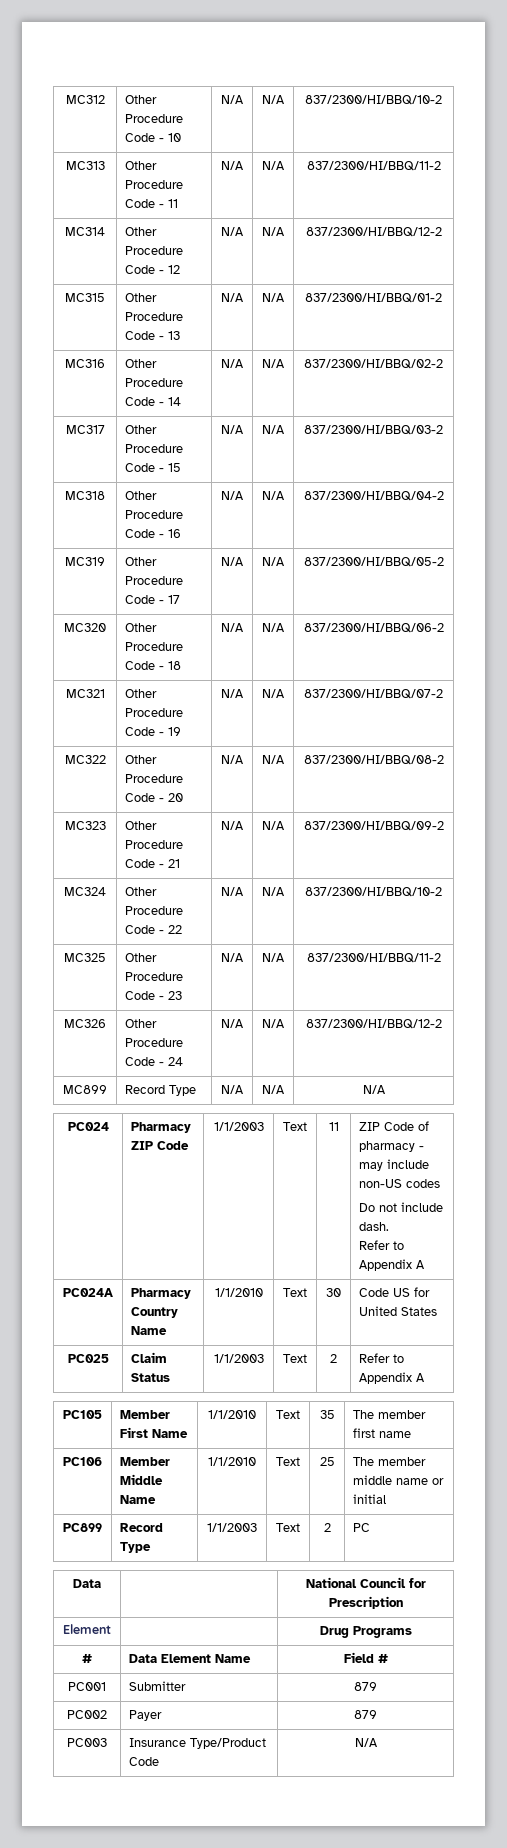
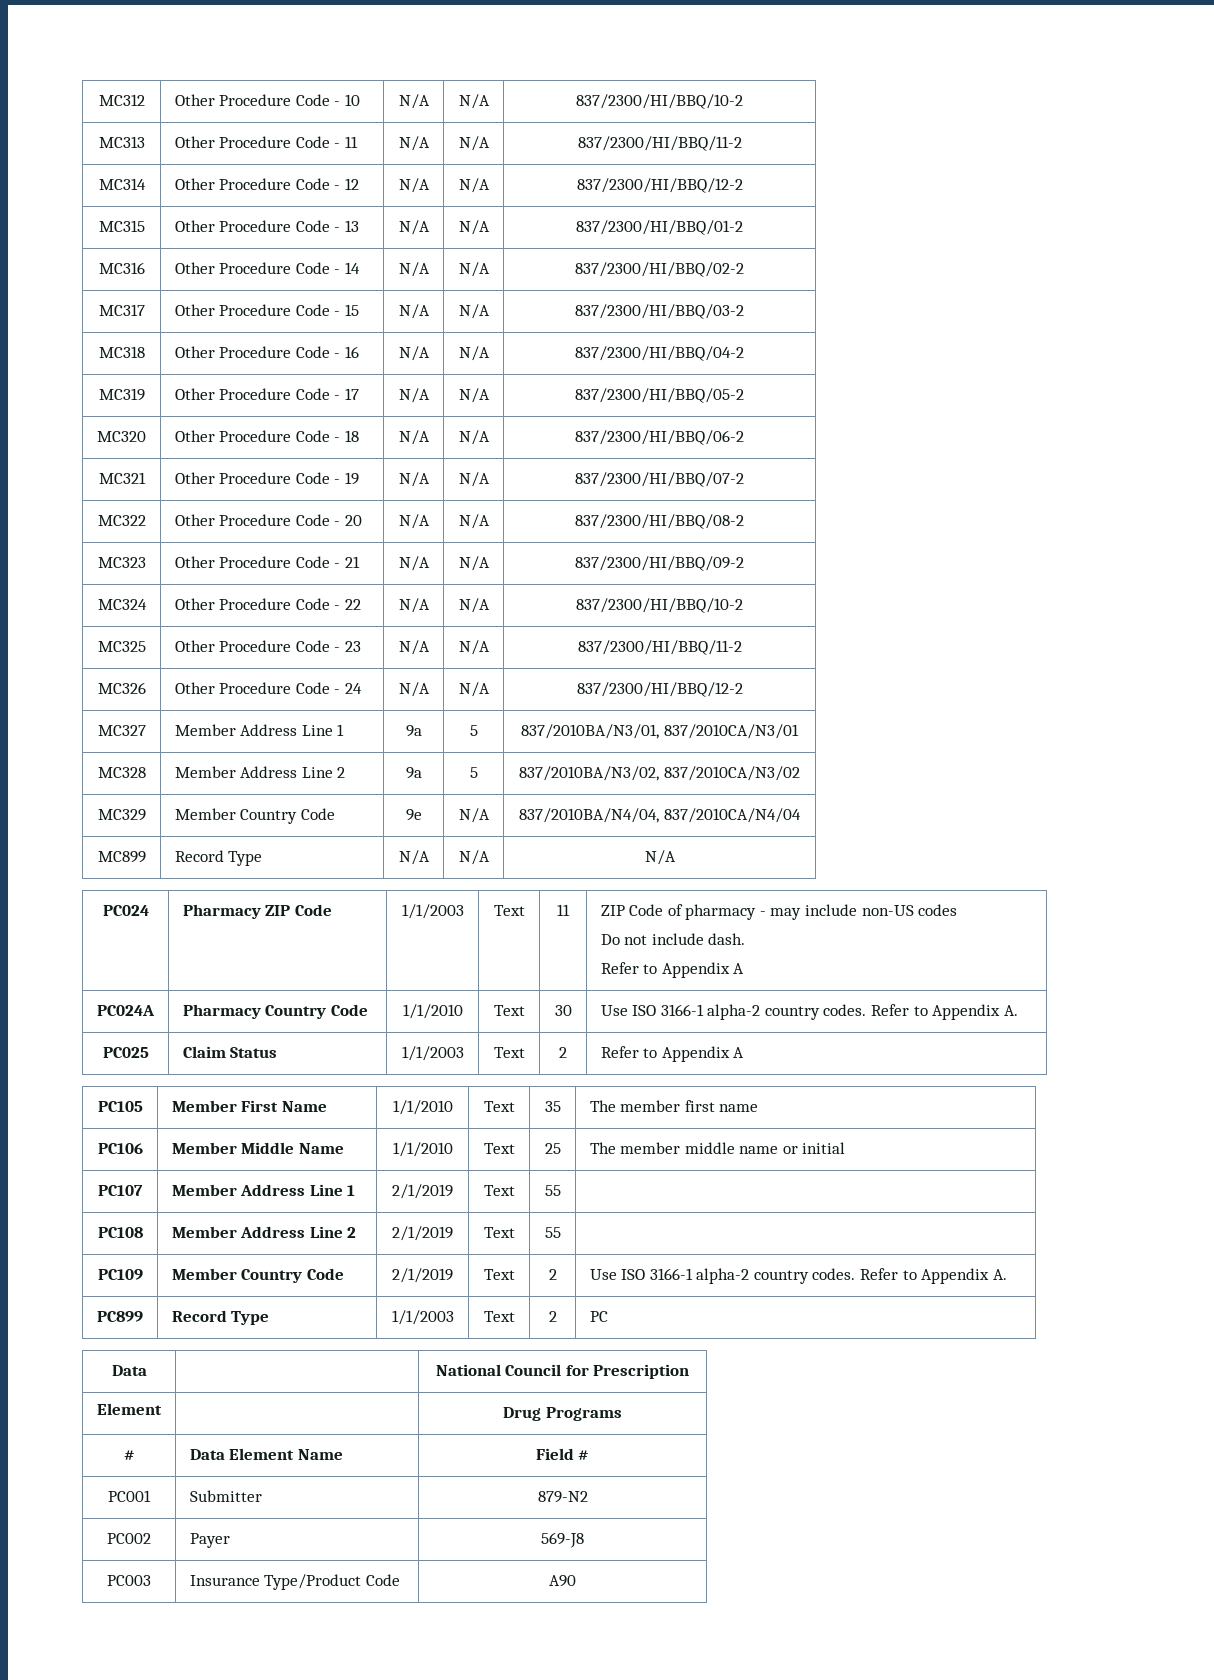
+ MC327 | Member Address Line 1 | 9a | 5 | 837/2010BA/N3/01, 837/2010CA/N3/01
+ MC328 | Member Address Line 2 | 9a | 5 | 837/2010BA/N3/02, 837/2010CA/N3/02
+ MC329 | Member Country Code | 9e | N/A | 837/2010BA/N4/04, 837/2010CA/N4/04
- PC024A | Pharmacy Country Name | 1/1/2010 | Text | 30 | Code US for United States
+ PC024A | Pharmacy Country Code | 1/1/2010 | Text | 30 | Use ISO 3166-1 alpha-2 country codes. Refer to Appendix A.
+ PC107 | Member Address Line 1 | 2/1/2019 | Text | 55 |
+ PC108 | Member Address Line 2 | 2/1/2019 | Text | 55 |
+ PC109 | Member Country Code | 2/1/2019 | Text | 2 | Use ISO 3166-1 alpha-2 country codes. Refer to Appendix A.
- PC001 | Submitter | 879
+ PC001 | Submitter | 879-N2
- PC002 | Payer | 879
+ PC002 | Payer | 569-J8
- PC003 | Insurance Type/Product Code | N/A
+ PC003 | Insurance Type/Product Code | A90

